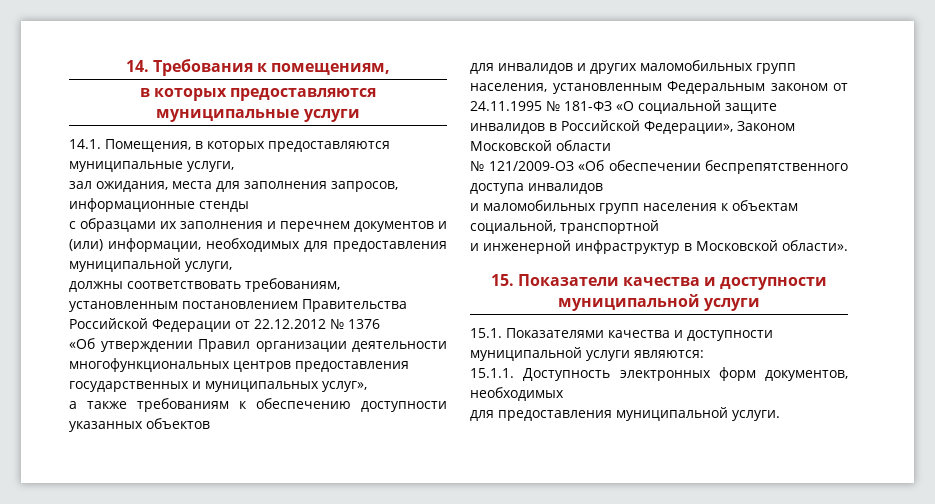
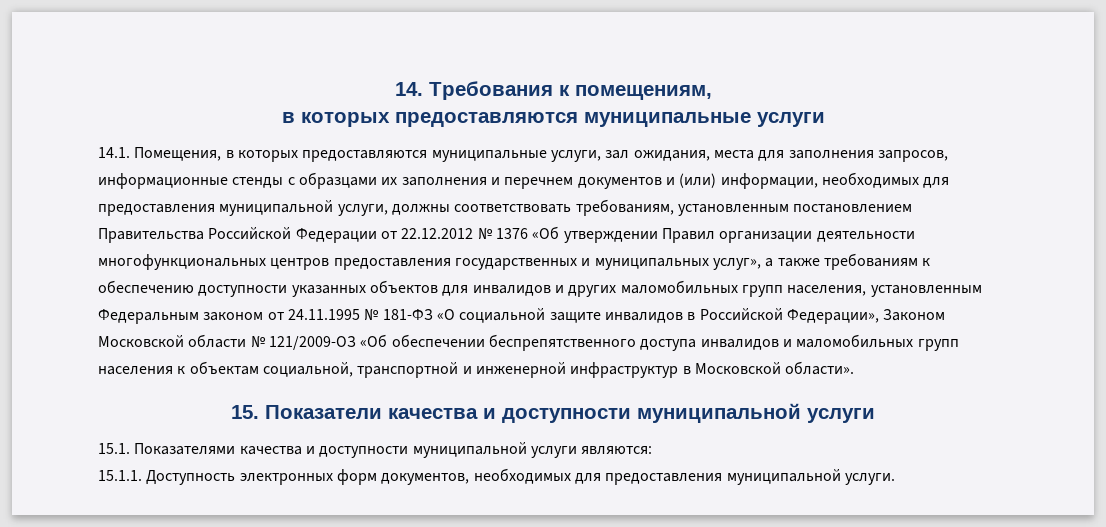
- 14.1. Помещения, в которых предоставляются муниципальные услуги,
- зал ожидания, места для заполнения запросов, информационные стенды
- с образцами их заполнения и перечнем документов и (или) информации, необходимых для предоставления муниципальной услуги,
- должны соответствовать требованиям, установленным постановлением Правительства Российской Федерации от 22.12.2012 № 1376
- «Об утверждении Правил организации деятельности многофункциональных центров предоставления государственных и муниципальных услуг»,
- а также требованиям к обеспечению доступности указанных объектов
- для инвалидов и других маломобильных групп населения, установленным Федеральным законом от 24.11.1995 № 181-ФЗ «О социальной защите инвалидов в Российской Федерации», Законом Московской области
- № 121/2009-ОЗ «Об обеспечении беспрепятственного доступа инвалидов
- и маломобильных групп населения к объектам социальной, транспортной
- и инженерной инфраструктур в Московской области».
+ 14.1. Помещения, в которых предоставляются муниципальные услуги, зал ожидания, места для заполнения запросов, информационные стенды с образцами их заполнения и перечнем документов и (или) информации, необходимых для предоставления муниципальной услуги, должны соответствовать требованиям, установленным постановлением Правительства Российской Федерации от 22.12.2012 № 1376 «Об утверждении Правил организации деятельности многофункциональных центров предоставления государственных и муниципальных услуг», а также требованиям к обеспечению доступности указанных объектов для инвалидов и других маломобильных групп населения, установленным Федеральным законом от 24.11.1995 № 181-ФЗ «О социальной защите инвалидов в Российской Федерации», Законом Московской области № 121/2009-ОЗ «Об обеспечении беспрепятственного доступа инвалидов и маломобильных групп населения к объектам социальной, транспортной и инженерной инфраструктур в Московской области».
- 15.1.1. Доступность электронных форм документов, необходимых
- для предоставления муниципальной услуги.
+ 15.1.1. Доступность электронных форм документов, необходимых для предоставления муниципальной услуги.

